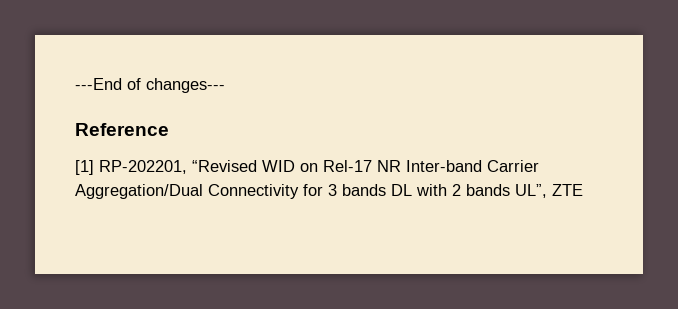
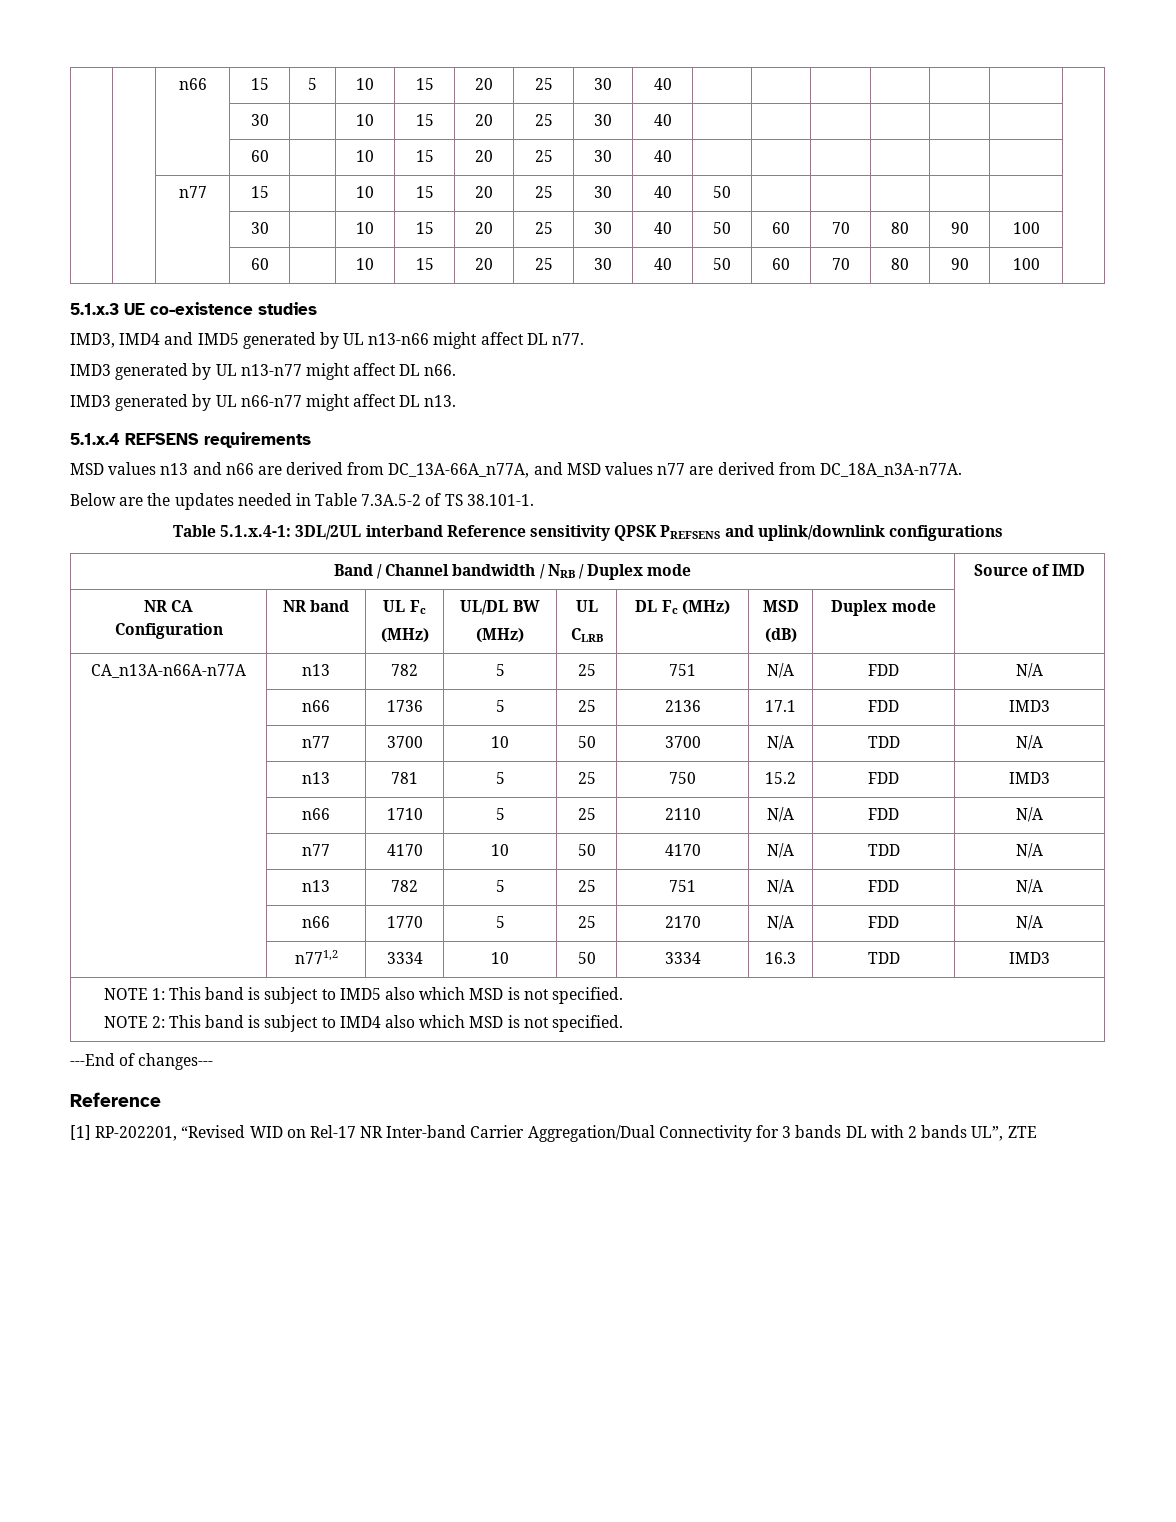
+ | | n66 | 15 | 5 | 10 | 15 | 20 | 25 | 30 | 40 | | | | | | |
+ | | | 30 | | 10 | 15 | 20 | 25 | 30 | 40 | | | | | | |
+ | | | 60 | | 10 | 15 | 20 | 25 | 30 | 40 | | | | | | |
+ | | n77 | 15 | | 10 | 15 | 20 | 25 | 30 | 40 | 50 | | | | | |
+ | | | 30 | | 10 | 15 | 20 | 25 | 30 | 40 | 50 | 60 | 70 | 80 | 90 | 100 |
+ | | | 60 | | 10 | 15 | 20 | 25 | 30 | 40 | 50 | 60 | 70 | 80 | 90 | 100 |
+ 5.1.x.3 UE co-existence studies
+ IMD3, IMD4 and IMD5 generated by UL n13-n66 might affect DL n77.
+ IMD3 generated by UL n13-n77 might affect DL n66.
+ IMD3 generated by UL n66-n77 might affect DL n13.
+ 5.1.x.4 REFSENS requirements
+ MSD values n13 and n66 are derived from DC_13A-66A_n77A, and MSD values n77 are derived from DC_18A_n3A-n77A.
+ Below are the updates needed in Table 7.3A.5-2 of TS 38.101-1.
+ Table 5.1.x.4-1: 3DL/2UL interband Reference sensitivity QPSK PREFSENS and uplink/downlink configurations
+ Band / Channel bandwidth / NRB / Duplex mode | Source of IMD
+ NR CA
+ Configuration | NR band | UL Fc
+ (MHz) | UL/DL BW
+ (MHz) | UL
+ CLRB | DL Fc (MHz) | MSD
+ (dB) | Duplex mode |
+ CA_n13A-n66A-n77A | n13 | 782 | 5 | 25 | 751 | N/A | FDD | N/A
+ | n66 | 1736 | 5 | 25 | 2136 | 17.1 | FDD | IMD3
+ | n77 | 3700 | 10 | 50 | 3700 | N/A | TDD | N/A
+ | n13 | 781 | 5 | 25 | 750 | 15.2 | FDD | IMD3
+ | n66 | 1710 | 5 | 25 | 2110 | N/A | FDD | N/A
+ | n77 | 4170 | 10 | 50 | 4170 | N/A | TDD | N/A
+ | n13 | 782 | 5 | 25 | 751 | N/A | FDD | N/A
+ | n66 | 1770 | 5 | 25 | 2170 | N/A | FDD | N/A
+ | n771,2 | 3334 | 10 | 50 | 3334 | 16.3 | TDD | IMD3
+ NOTE 1: This band is subject to IMD5 also which MSD is not specified.
+ NOTE 2: This band is subject to IMD4 also which MSD is not specified.

